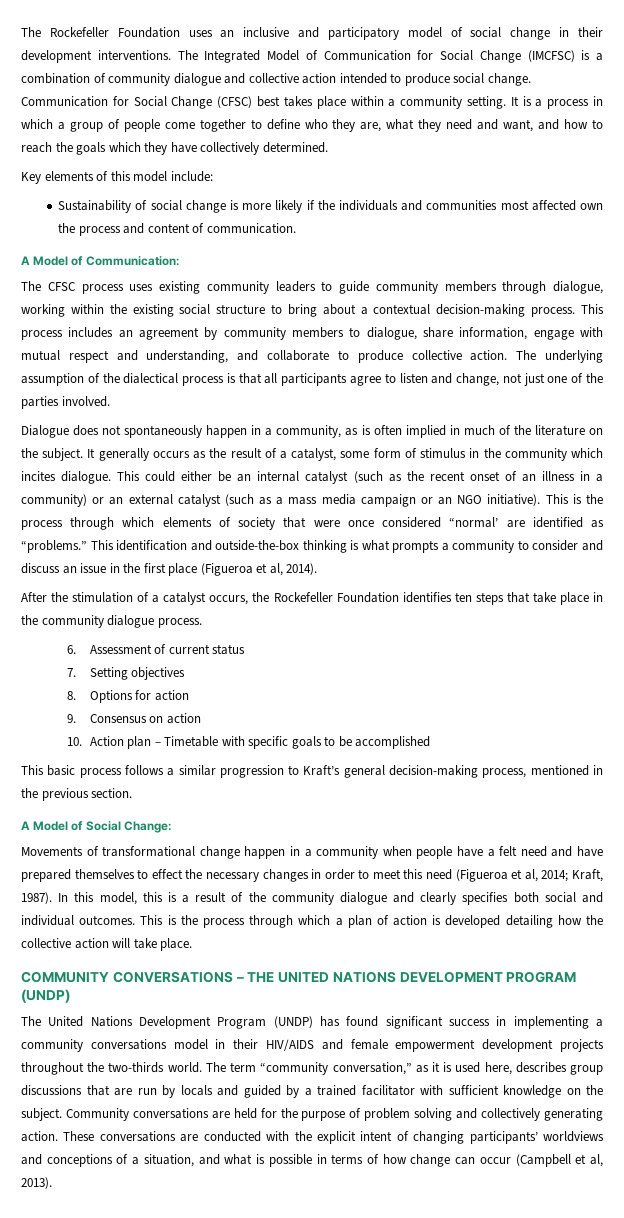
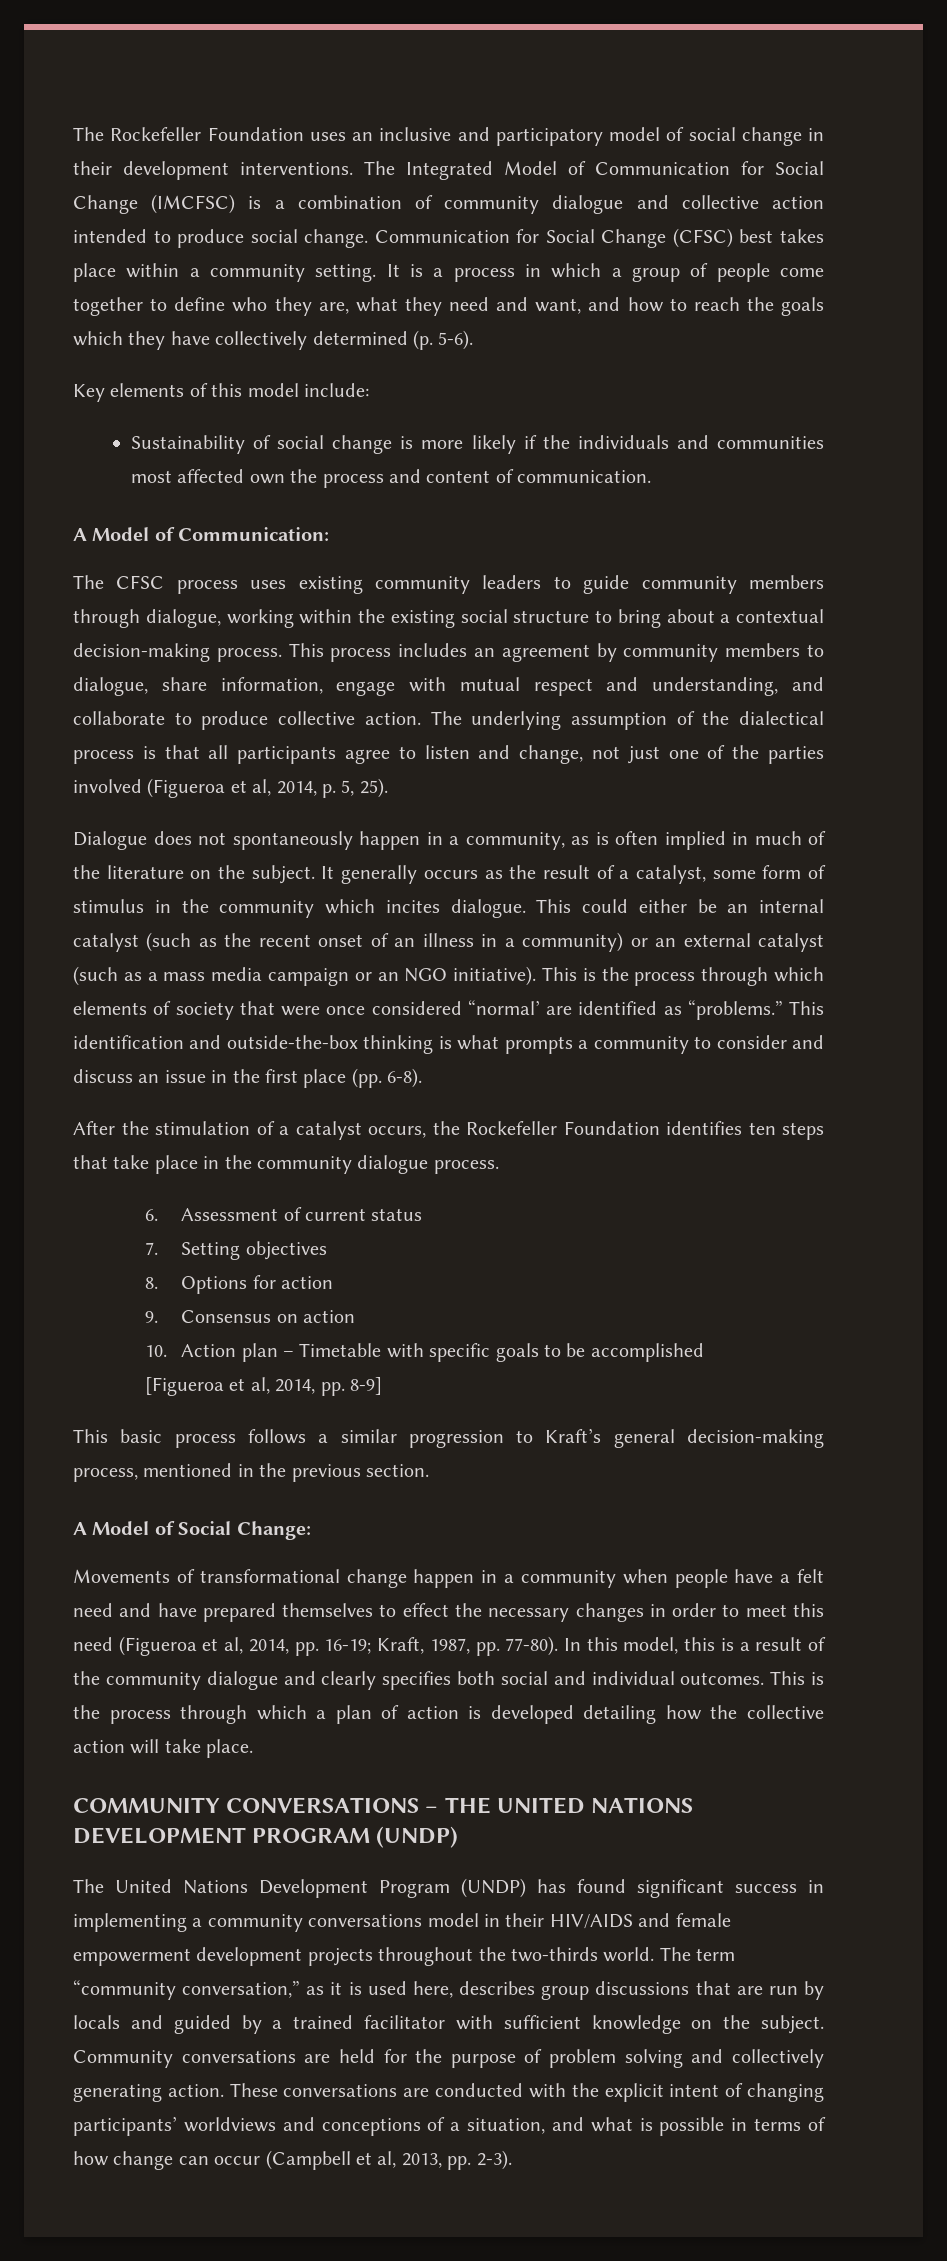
- It is a process in which a group of people come together to define who they are, what they need and want, and how to reach the goals which they have collectively determined.
+ It is a process in which a group of people come together to define who they are, what they need and want, and how to reach the goals which they have collectively determined (p. 5-6).
- The underlying assumption of the dialectical process is that all participants agree to listen and change, not just one of the parties involved.
+ The underlying assumption of the dialectical process is that all participants agree to listen and change, not just one of the parties involved (Figueroa et al, 2014, p. 5, 25).
- This identification and outside-the-box thinking is what prompts a community to consider and discuss an issue in the first place (Figueroa et al, 2014).
+ This identification and outside-the-box thinking is what prompts a community to consider and discuss an issue in the first place (pp. 6-8).
+ [Figueroa et al, 2014, pp. 8-9]
- Movements of transformational change happen in a community when people have a felt need and have prepared themselves to effect the necessary changes in order to meet this need (Figueroa et al, 2014; Kraft, 1987).
+ Movements of transformational change happen in a community when people have a felt need and have prepared themselves to effect the necessary changes in order to meet this need (Figueroa et al, 2014, pp. 16-19; Kraft, 1987, pp. 77-80).
- These conversations are conducted with the explicit intent of changing participants’ worldviews and conceptions of a situation, and what is possible in terms of how change can occur (Campbell et al, 2013).
+ These conversations are conducted with the explicit intent of changing participants’ worldviews and conceptions of a situation, and what is possible in terms of how change can occur (Campbell et al, 2013, pp. 2-3).

